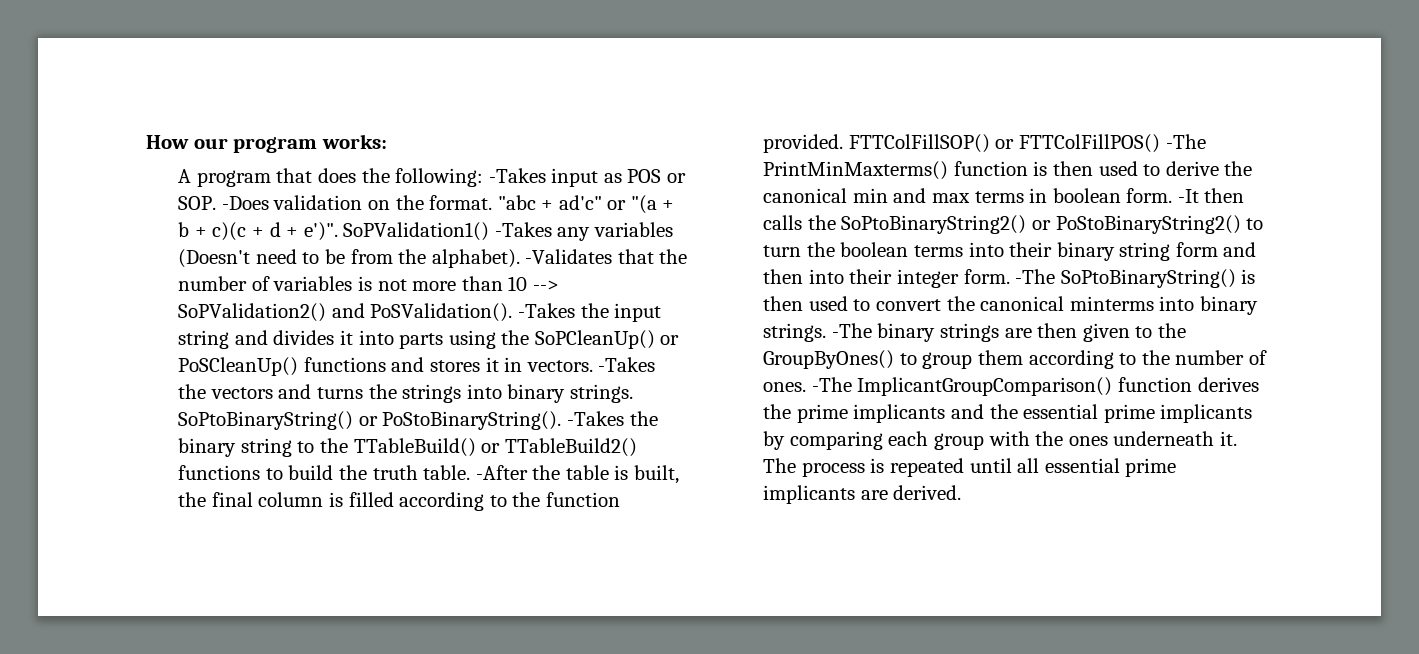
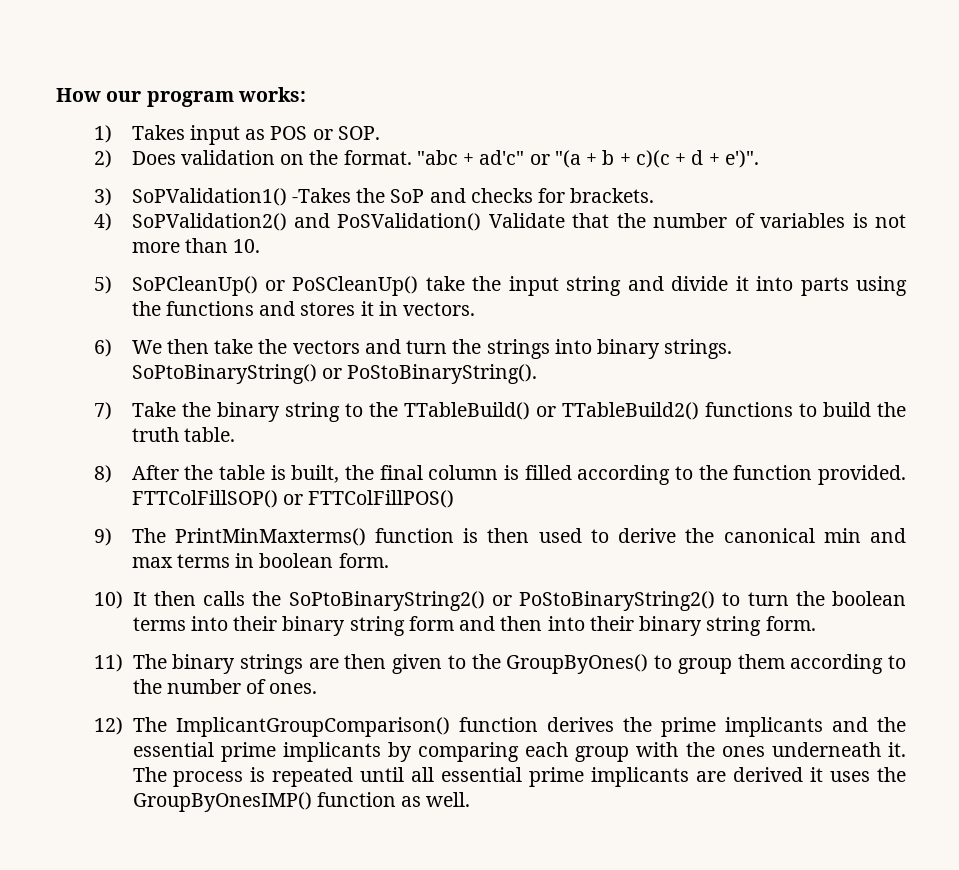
- A program that does the following: -Takes input as POS or SOP. -Does validation on the format.
+ 1) Takes input as POS or SOP.
+ 2) Does validation on the format.
- "abc + ad'c" or "(a + b + c)(c + d + e')". SoPValidation1() -Takes any variables (Doesn't need to be from the alphabet). -Validates that the number of variables is not more than 10 --> SoPValidation2() and PoSValidation(). -Takes the input string and divides it into parts using the SoPCleanUp() or PoSCleanUp() functions and stores it in vectors. -Takes the vectors and turns the strings into binary strings.
+ "abc + ad'c" or "(a + b + c)(c + d + e')".
+ 3) SoPValidation1() -Takes the SoP and checks for brackets.
+ 4) SoPValidation2() and PoSValidation() Validate that the number of variables is not more than 10.
+ 5) SoPCleanUp() or PoSCleanUp() take the input string and divide it into parts using the functions and stores it in vectors.
+ 6) We then take the vectors and turn the strings into binary strings.
- SoPtoBinaryString() or PoStoBinaryString(). -Takes the binary string to the TTableBuild() or TTableBuild2() functions to build the truth table. -After the table is built, the final column is filled according to the function provided.
+ SoPtoBinaryString() or PoStoBinaryString().
+ 7) Take the binary string to the TTableBuild() or TTableBuild2() functions to build the truth table.
+ 8) After the table is built, the final column is filled according to the function provided.
- FTTColFillSOP() or FTTColFillPOS() -The PrintMinMaxterms() function is then used to derive the canonical min and max terms in boolean form. -It then calls the SoPtoBinaryString2() or PoStoBinaryString2() to turn the boolean terms into their binary string form and then into their integer form. -The SoPtoBinaryString() is then used to convert the canonical minterms into binary strings. -The binary strings are then given to the GroupByOnes() to group them according to the number of ones. -The ImplicantGroupComparison() function derives the prime implicants and the essential prime implicants by comparing each group with the ones underneath it.
+ FTTColFillSOP() or FTTColFillPOS()
+ 9) The PrintMinMaxterms() function is then used to derive the canonical min and max terms in boolean form.
+ 10) It then calls the SoPtoBinaryString2() or PoStoBinaryString2() to turn the boolean terms into their binary string form and then into their binary string form.
+ 11) The binary strings are then given to the GroupByOnes() to group them according to the number of ones.
+ 12) The ImplicantGroupComparison() function derives the prime implicants and the essential prime implicants by comparing each group with the ones underneath it.
- The process is repeated until all essential prime implicants are derived.
+ The process is repeated until all essential prime implicants are derived it uses the GroupByOnesIMP() function as well.

